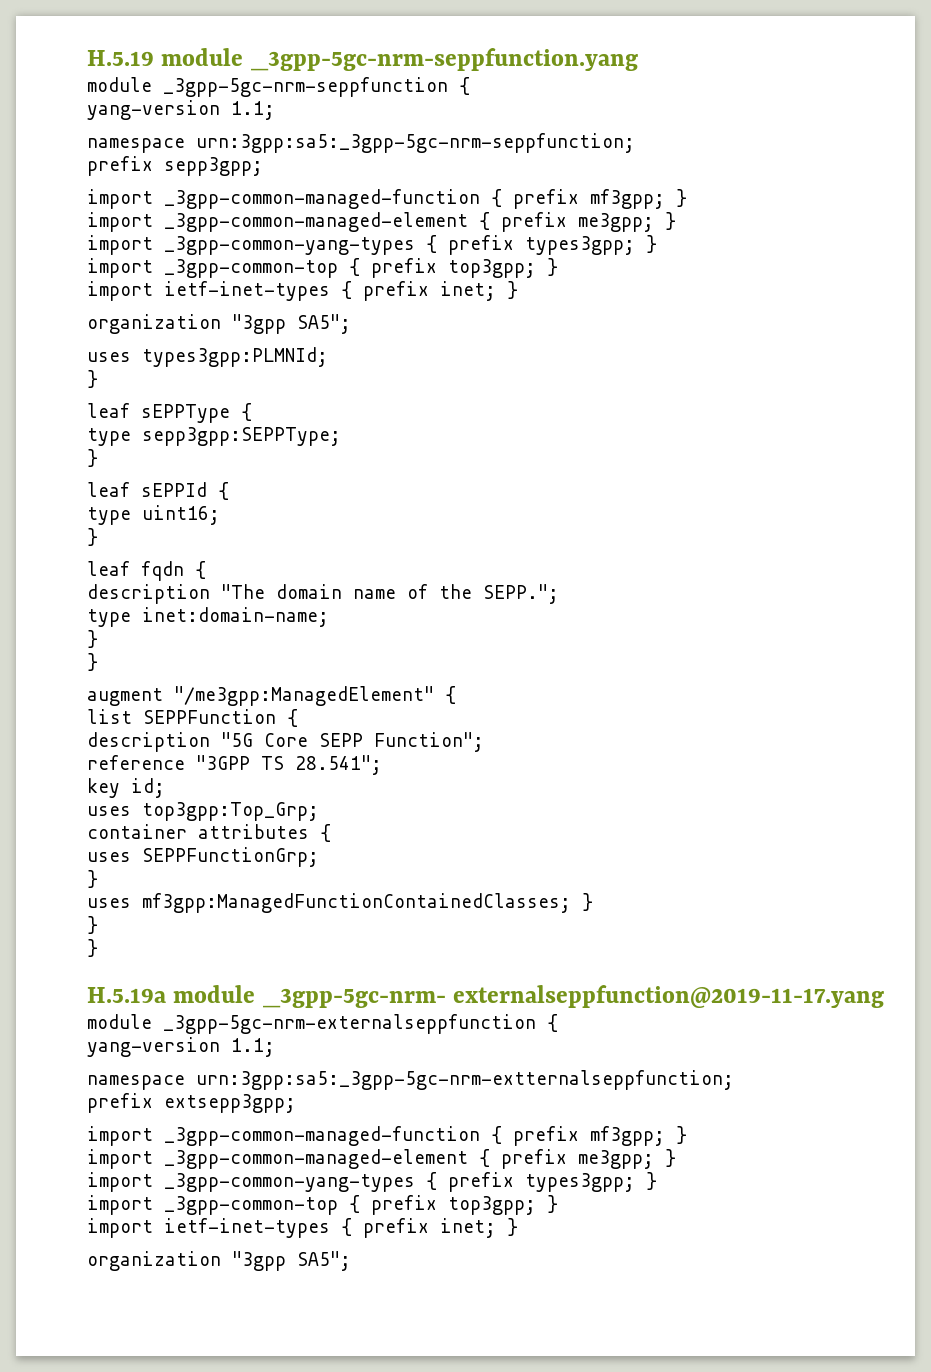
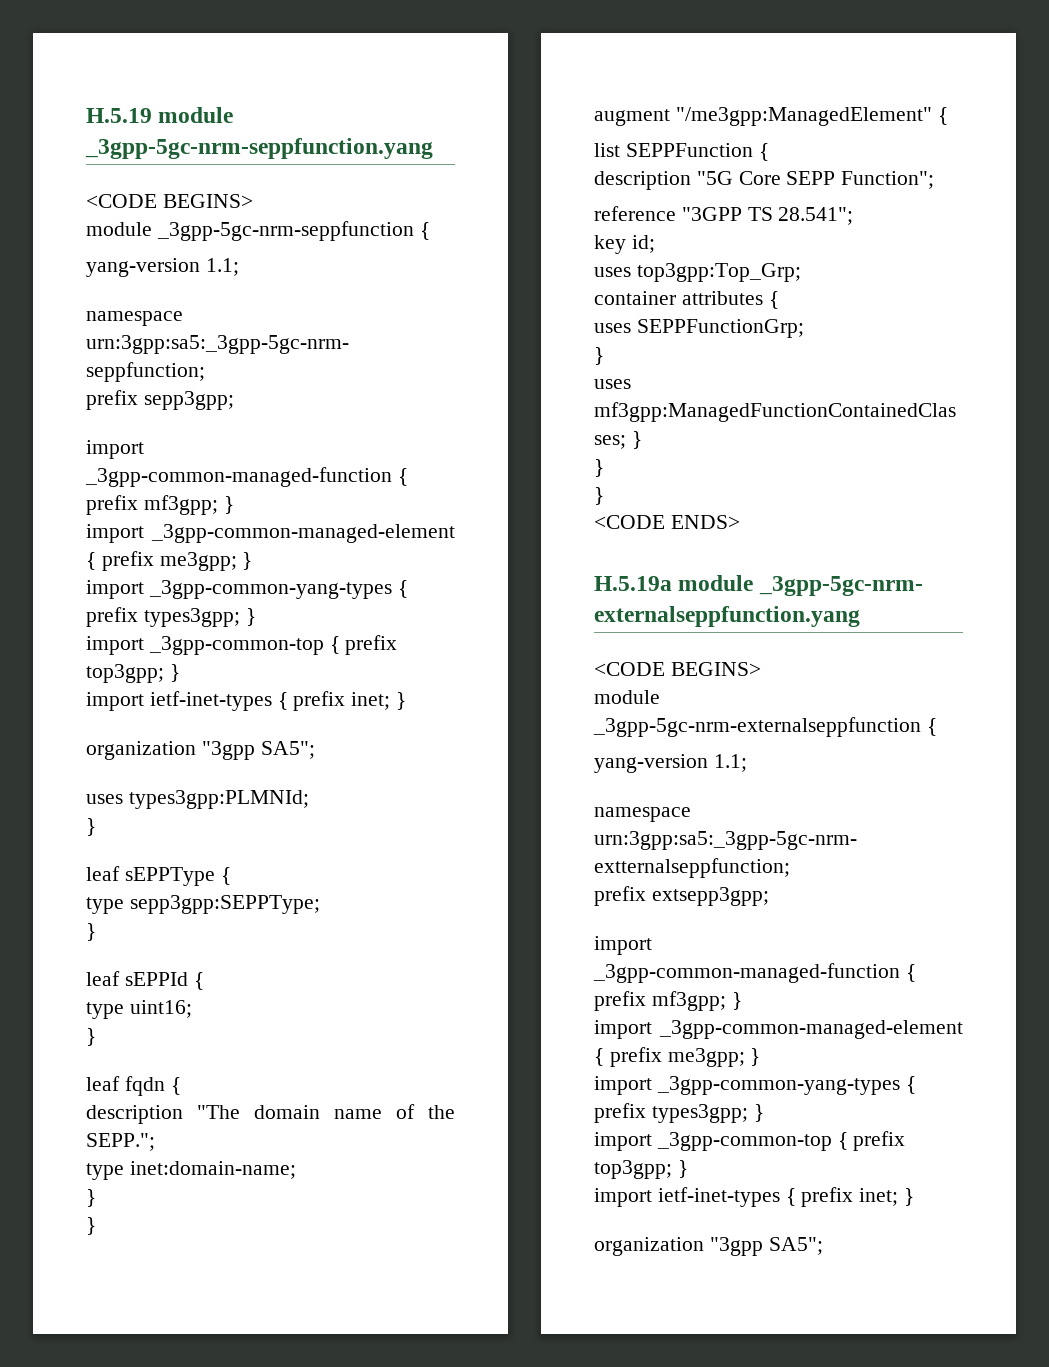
  H.5.19 module _3gpp-5gc-nrm-seppfunction.yang
+ <CODE BEGINS>
+ <CODE ENDS>
- H.5.19a module _3gpp-5gc-nrm- externalseppfunction@2019-11-17.yang
+ H.5.19a module _3gpp-5gc-nrm- externalseppfunction.yang
+ <CODE BEGINS>

